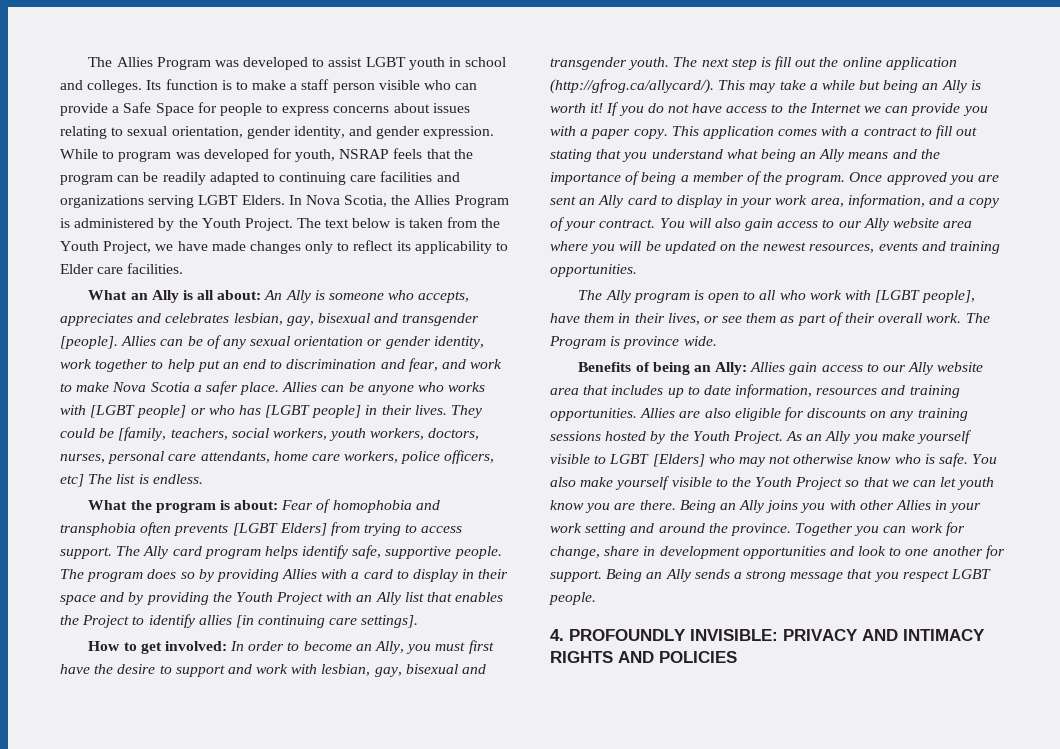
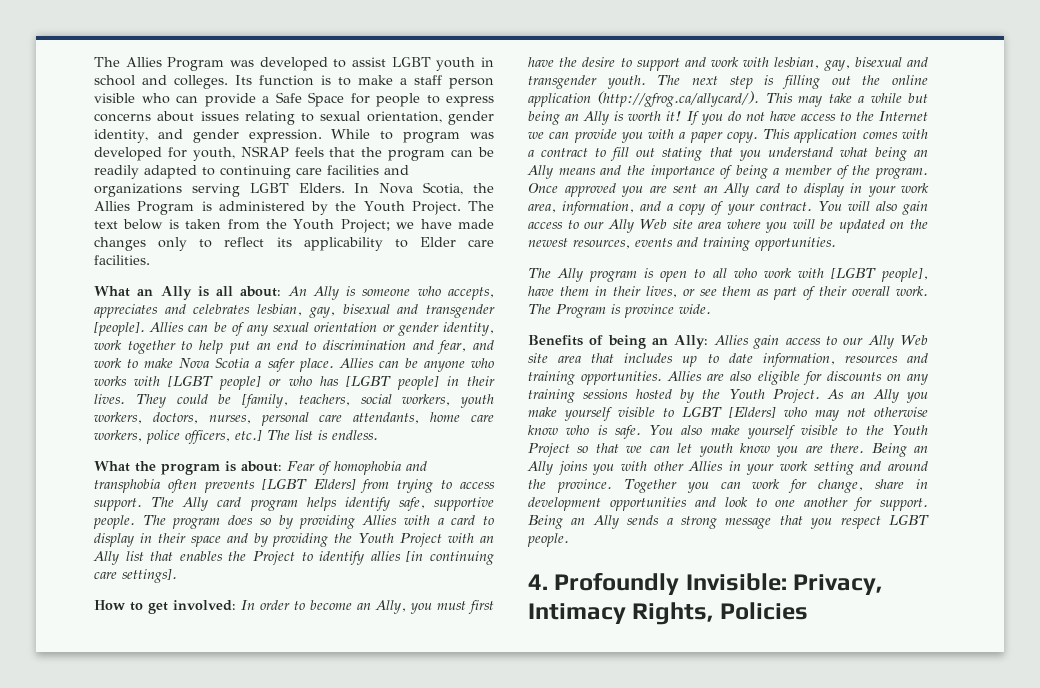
- The text below is taken from the Youth Project, we have made changes only to reflect its applicability to Elder care facilities.
+ The text below is taken from the Youth Project; we have made changes only to reflect its applicability to Elder care facilities.
- They could be [family, teachers, social workers, youth workers, doctors, nurses, personal care attendants, home care workers, police officers, etc] The list is endless.
+ They could be [family, teachers, social workers, youth workers, doctors, nurses, personal care attendants, home care workers, police officers, etc.] The list is endless.
- The next step is fill out the online application (http://gfrog.ca/allycard/). This may take a while but being an Ally is worth it!
+ The next step is filling out the online application (http://gfrog.ca/allycard/). This may take a while but being an Ally is worth it!
- You will also gain access to our Ally website area where you will be updated on the newest resources, events and training opportunities.
+ You will also gain access to our Ally Web site area where you will be updated on the newest resources, events and training opportunities.
- Benefits of being an Ally: Allies gain access to our Ally website area that includes up to date information, resources and training opportunities.
+ Benefits of being an Ally: Allies gain access to our Ally Web site area that includes up to date information, resources and training opportunities.
- 4. PROFOUNDLY INVISIBLE: PRIVACY AND INTIMACY RIGHTS AND POLICIES
+ 4. Profoundly Invisible: Privacy, Intimacy Rights, Policies

